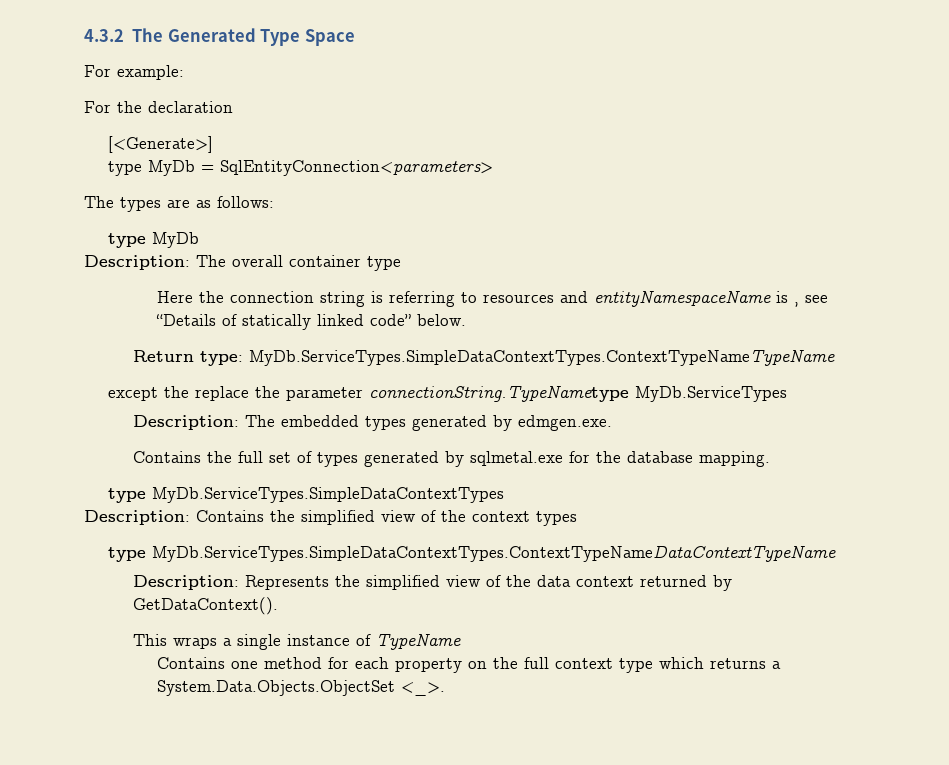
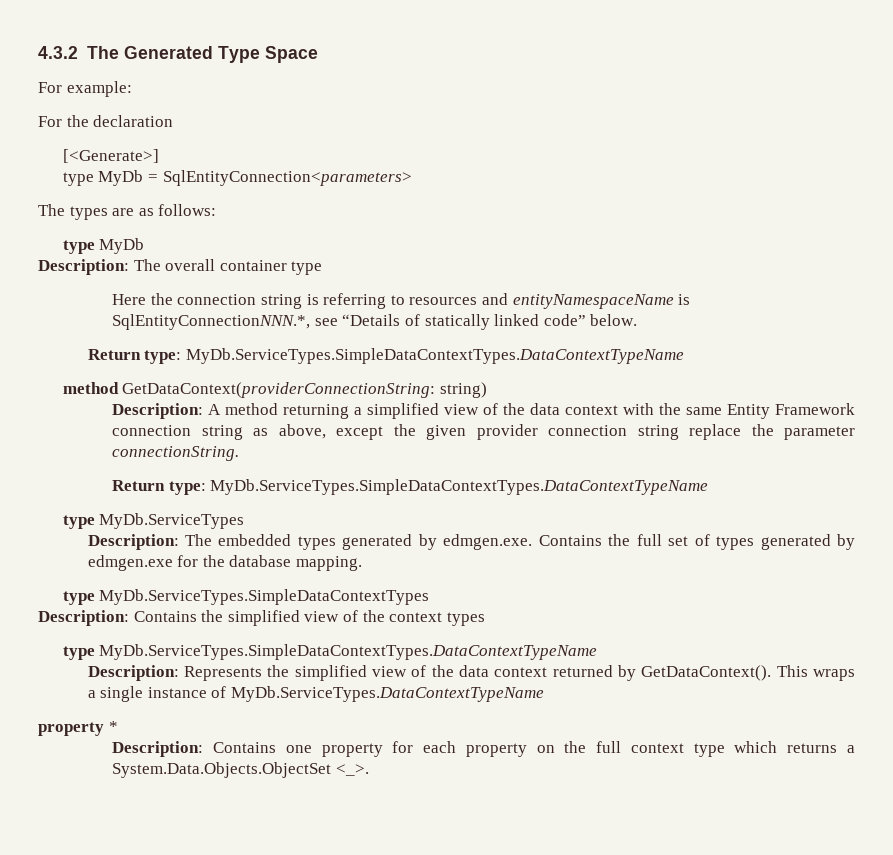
- Here the connection string is referring to resources and entityNamespaceName is , see “Details of statically linked code” below.
- Return type: MyDb.ServiceTypes.SimpleDataContextTypes.ContextTypeNameTypeName
- except the replace the parameter connectionString.TypeNametype MyDb.ServiceTypes
+ Here the connection string is referring to resources and entityNamespaceName is SqlEntityConnectionNNN.*, see “Details of statically linked code” below.
+ Return type: MyDb.ServiceTypes.SimpleDataContextTypes.DataContextTypeName
+ method GetDataContext(providerConnectionString: string)
+ Description: A method returning a simplified view of the data context with the same Entity Framework connection string as above, except the given provider connection string replace the parameter connectionString.
+ Return type: MyDb.ServiceTypes.SimpleDataContextTypes.DataContextTypeName
+ type MyDb.ServiceTypes
- Description: The embedded types generated by edmgen.exe.
- Contains the full set of types generated by sqlmetal.exe for the database mapping.
+ Description: The embedded types generated by edmgen.exe. Contains the full set of types generated by edmgen.exe for the database mapping.
- type MyDb.ServiceTypes.SimpleDataContextTypes.ContextTypeNameDataContextTypeName
+ type MyDb.ServiceTypes.SimpleDataContextTypes.DataContextTypeName
- Description: Represents the simplified view of the data context returned by GetDataContext().
- This wraps a single instance of TypeName
- Contains one method for each property on the full context type which returns a System.Data.Objects.ObjectSet <_>.
+ Description: Represents the simplified view of the data context returned by GetDataContext(). This wraps a single instance of MyDb.ServiceTypes.DataContextTypeName
+ property *
+ Description: Contains one property for each property on the full context type which returns a System.Data.Objects.ObjectSet <_>.

